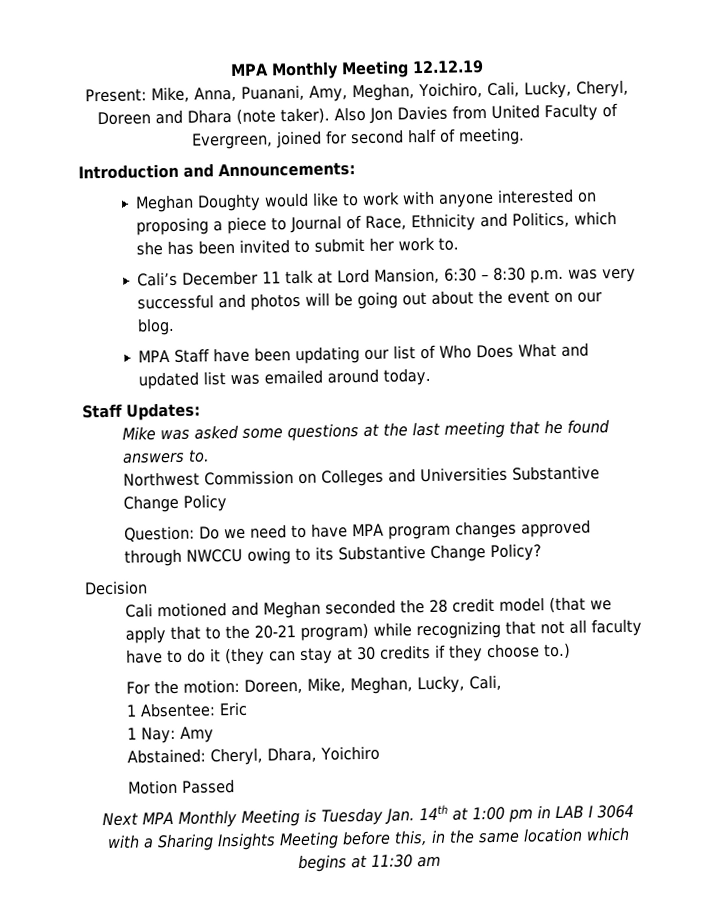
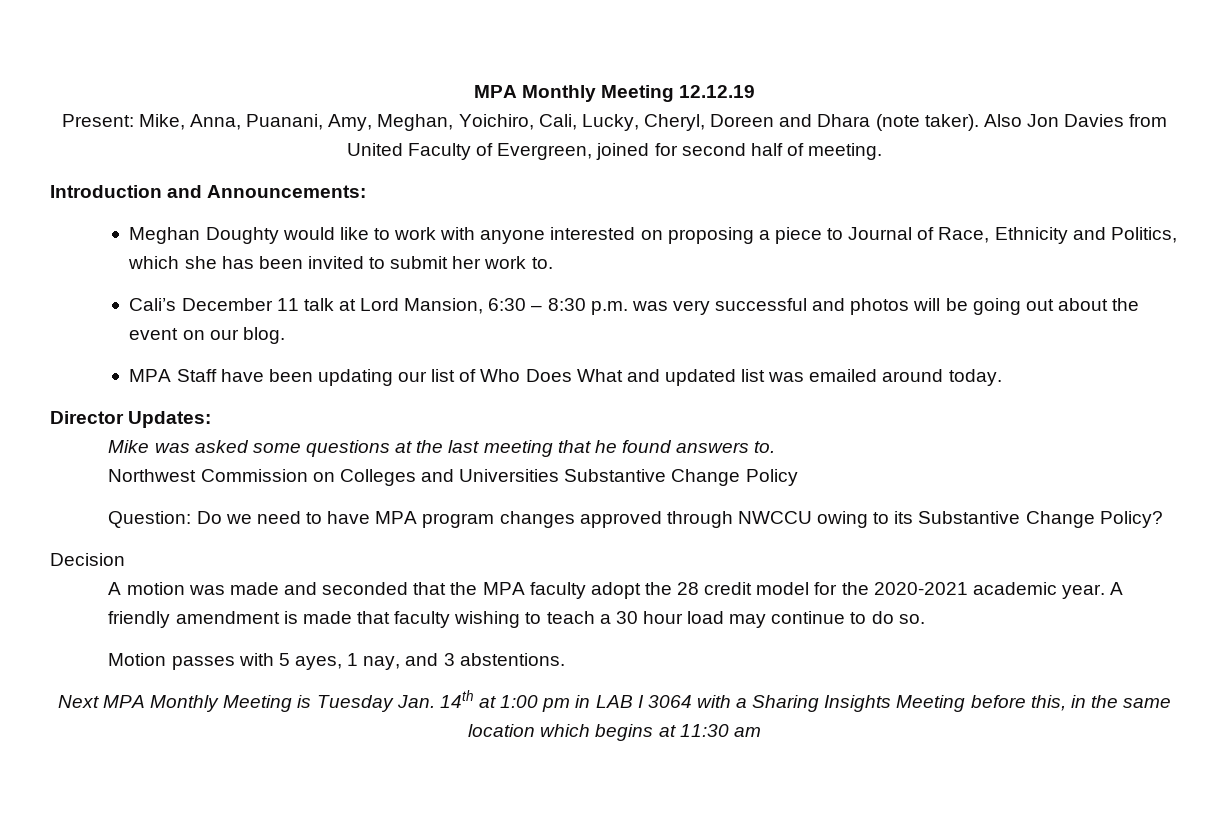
- Staff Updates:
+ Director Updates:
- Cali motioned and Meghan seconded the 28 credit model (that we apply that to the 20-21 program) while recognizing that not all faculty have to do it (they can stay at 30 credits if they choose to.)
- For the motion: Doreen, Mike, Meghan, Lucky, Cali,
- 1 Absentee: Eric
- 1 Nay: Amy
- Abstained: Cheryl, Dhara, Yoichiro
- Motion Passed
+ A motion was made and seconded that the MPA faculty adopt the 28 credit model for the 2020-2021 academic year. A friendly amendment is made that faculty wishing to teach a 30 hour load may continue to do so.
+ Motion passes with 5 ayes, 1 nay, and 3 abstentions.

